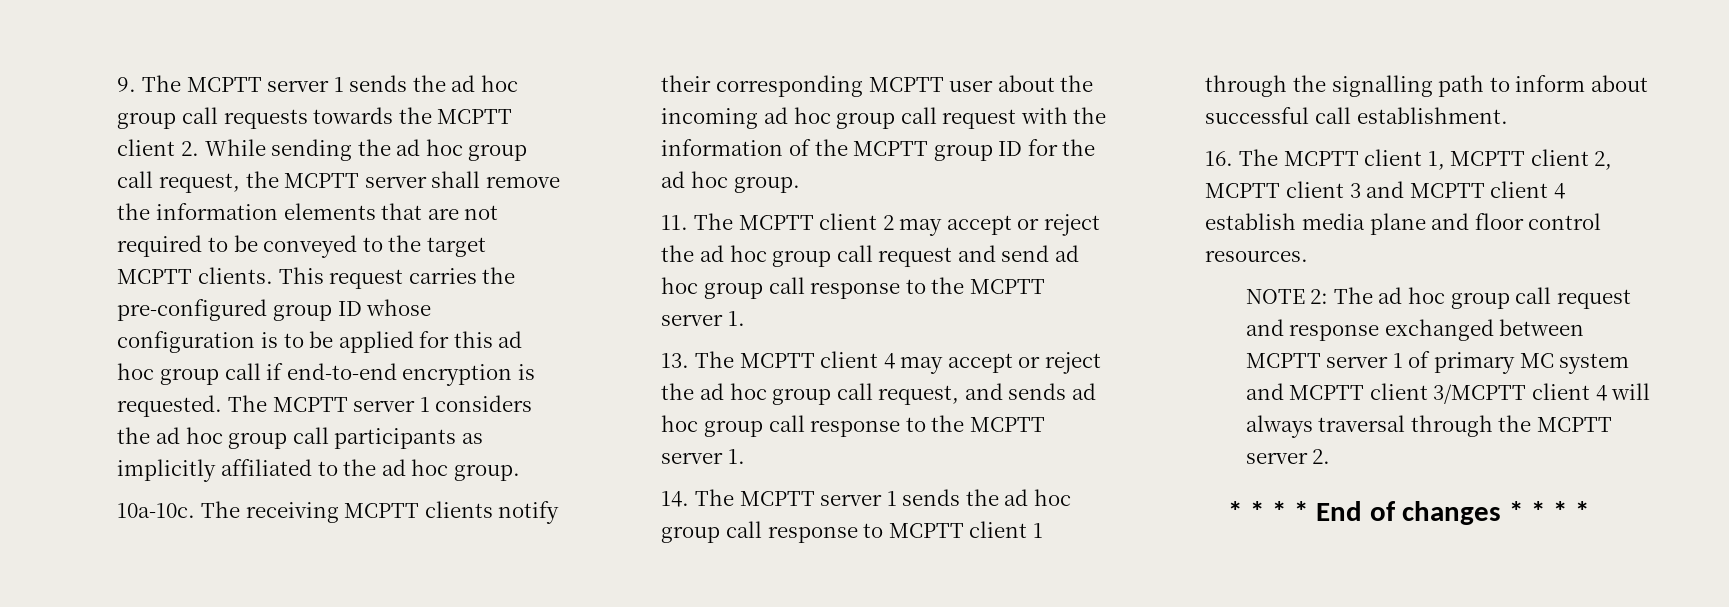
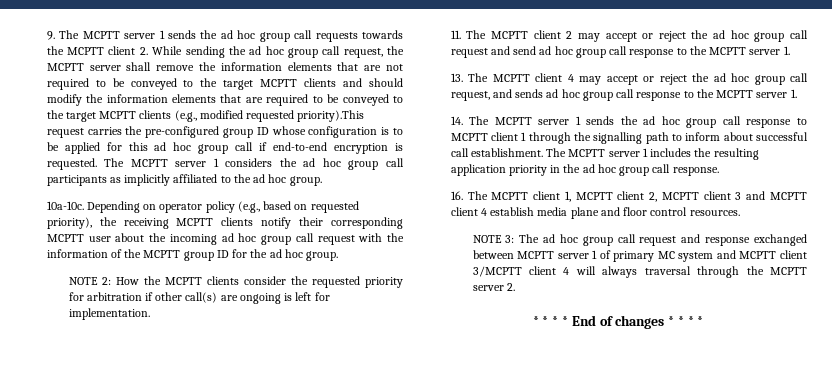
- 9. The MCPTT server 1 sends the ad hoc group call requests towards the MCPTT client 2. While sending the ad hoc group call request, the MCPTT server shall remove the information elements that are not required to be conveyed to the target MCPTT clients. This request carries the pre-configured group ID whose configuration is to be applied for this ad hoc group call if end-to-end encryption is requested.
+ 9. The MCPTT server 1 sends the ad hoc group call requests towards the MCPTT client 2. While sending the ad hoc group call request, the MCPTT server shall remove the information elements that are not required to be conveyed to the target MCPTT clients and should modify the information elements that are required to be conveyed to the target MCPTT clients (e.g., modified requested priority).This request carries the pre-configured group ID whose configuration is to be applied for this ad hoc group call if end-to-end encryption is requested.
- The receiving MCPTT clients notify their corresponding MCPTT user about the incoming ad hoc group call request with the information of the MCPTT group ID for the ad hoc group.
+ Depending on operator policy (e.g., based on requested priority), the receiving MCPTT clients notify their corresponding MCPTT user about the incoming ad hoc group call request with the information of the MCPTT group ID for the ad hoc group.
+ NOTE 2: How the MCPTT clients consider the requested priority for arbitration if other call(s) are ongoing is left for implementation.
+ The MCPTT server 1 includes the resulting application priority in the ad hoc group call response.
- NOTE 2: The ad hoc group call request and response exchanged between MCPTT server 1 of primary MC system and MCPTT client 3/MCPTT client 4 will always traversal through the MCPTT server 2.
+ NOTE 3: The ad hoc group call request and response exchanged between MCPTT server 1 of primary MC system and MCPTT client 3/MCPTT client 4 will always traversal through the MCPTT server 2.

